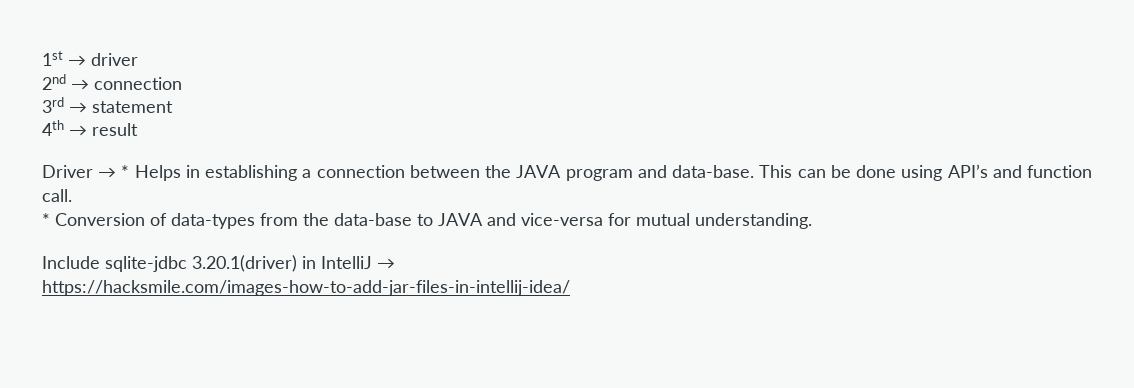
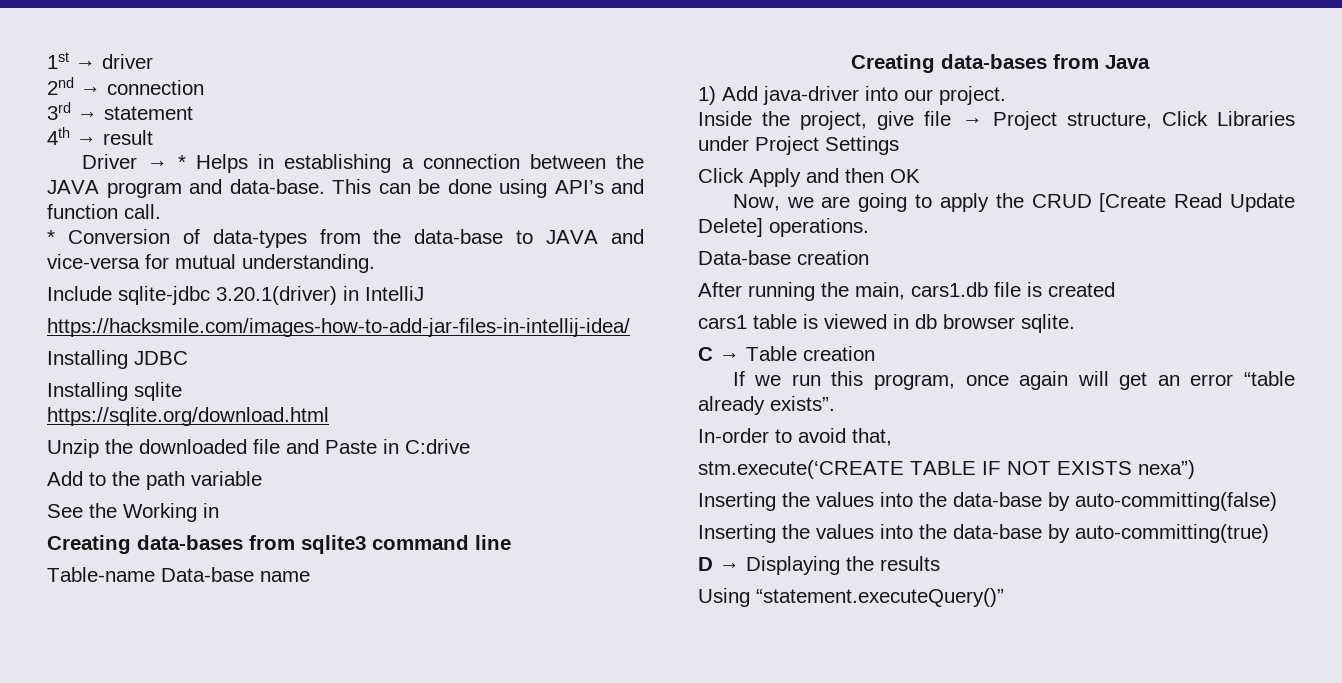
- Include sqlite-jdbc 3.20.1(driver) in IntelliJ →
+ Include sqlite-jdbc 3.20.1(driver) in IntelliJ
+ Installing JDBC
+ Installing sqlite
+ https://sqlite.org/download.html
+ Unzip the downloaded file and Paste in C:drive
+ Add to the path variable
+ See the Working in
+ Creating data-bases from sqlite3 command line
+ Table-name Data-base name
+ Creating data-bases from Java
+ 1) Add java-driver into our project.
+ Inside the project, give file → Project structure, Click Libraries under Project Settings
+ Click Apply and then OK
+ Now, we are going to apply the CRUD [Create Read Update Delete] operations.
+ Data-base creation
+ After running the main, cars1.db file is created
+ cars1 table is viewed in db browser sqlite.
+ C → Table creation
+ If we run this program, once again will get an error “table already exists”.
+ In-order to avoid that,
+ stm.execute(‘CREATE TABLE IF NOT EXISTS nexa”)
+ Inserting the values into the data-base by auto-committing(false)
+ Inserting the values into the data-base by auto-committing(true)
+ D → Displaying the results
+ Using “statement.executeQuery()”

